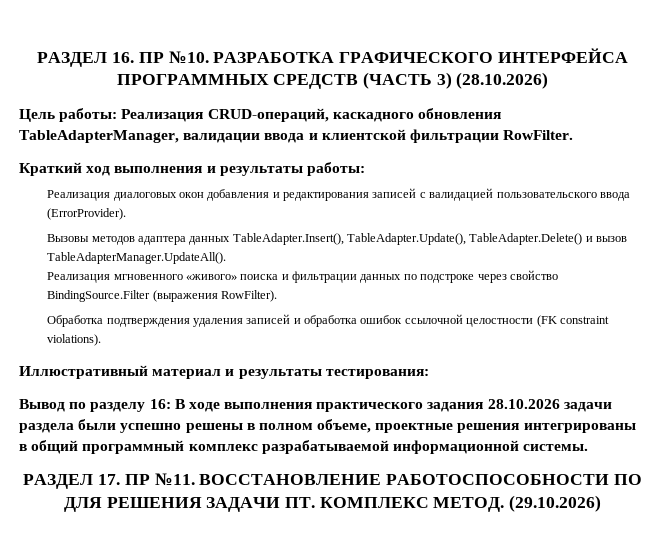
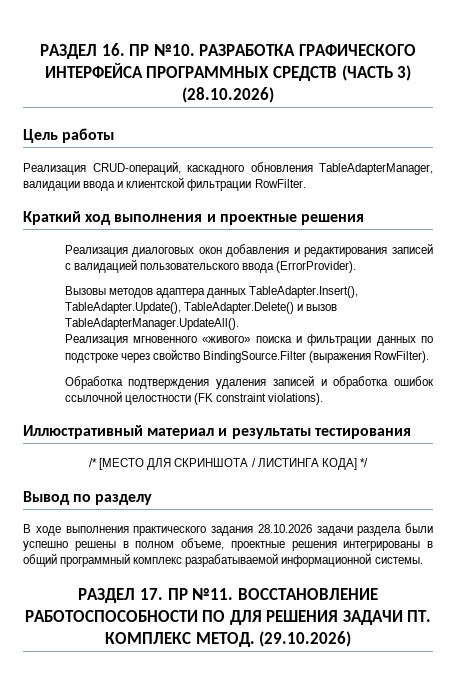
- Цель работы: Реализация CRUD-операций, каскадного обновления TableAdapterManager, валидации ввода и клиентской фильтрации RowFilter.
+ Цель работы
+ Реализация CRUD-операций, каскадного обновления TableAdapterManager, валидации ввода и клиентской фильтрации RowFilter.
- Краткий ход выполнения и результаты работы:
+ Краткий ход выполнения и проектные решения
- Иллюстративный материал и результаты тестирования:
+ Иллюстративный материал и результаты тестирования
+ /* [МЕСТО ДЛЯ СКРИНШОТА / ЛИСТИНГА КОДА] */
- Вывод по разделу 16: В ходе выполнения практического задания 28.10.2026 задачи раздела были успешно решены в полном объеме, проектные решения интегрированы в общий программный комплекс разрабатываемой информационной системы.
+ Вывод по разделу
+ В ходе выполнения практического задания 28.10.2026 задачи раздела были успешно решены в полном объеме, проектные решения интегрированы в общий программный комплекс разрабатываемой информационной системы.

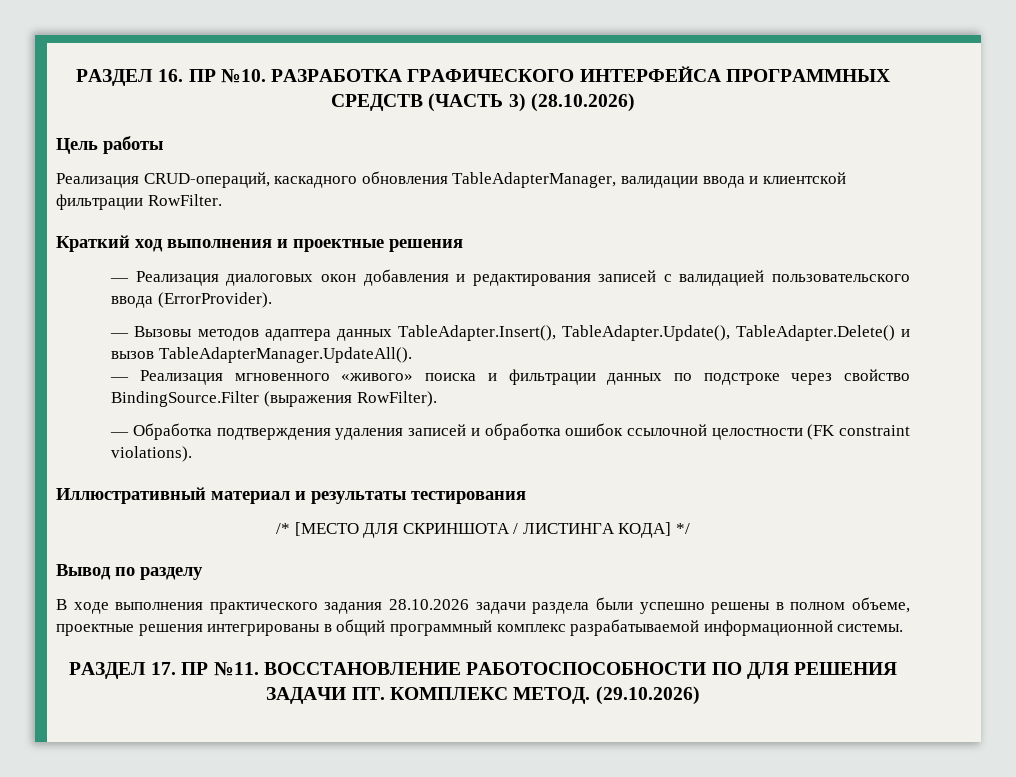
- Реализация диалоговых окон добавления и редактирования записей с валидацией пользовательского ввода (ErrorProvider).
+ — Реализация диалоговых окон добавления и редактирования записей с валидацией пользовательского ввода (ErrorProvider).
- Вызовы методов адаптера данных TableAdapter.Insert(), TableAdapter.Update(), TableAdapter.Delete() и вызов TableAdapterManager.UpdateAll().
+ — Вызовы методов адаптера данных TableAdapter.Insert(), TableAdapter.Update(), TableAdapter.Delete() и вызов TableAdapterManager.UpdateAll().
- Реализация мгновенного «живого» поиска и фильтрации данных по подстроке через свойство BindingSource.Filter (выражения RowFilter).
+ — Реализация мгновенного «живого» поиска и фильтрации данных по подстроке через свойство BindingSource.Filter (выражения RowFilter).
- Обработка подтверждения удаления записей и обработка ошибок ссылочной целостности (FK constraint violations).
+ — Обработка подтверждения удаления записей и обработка ошибок ссылочной целостности (FK constraint violations).

